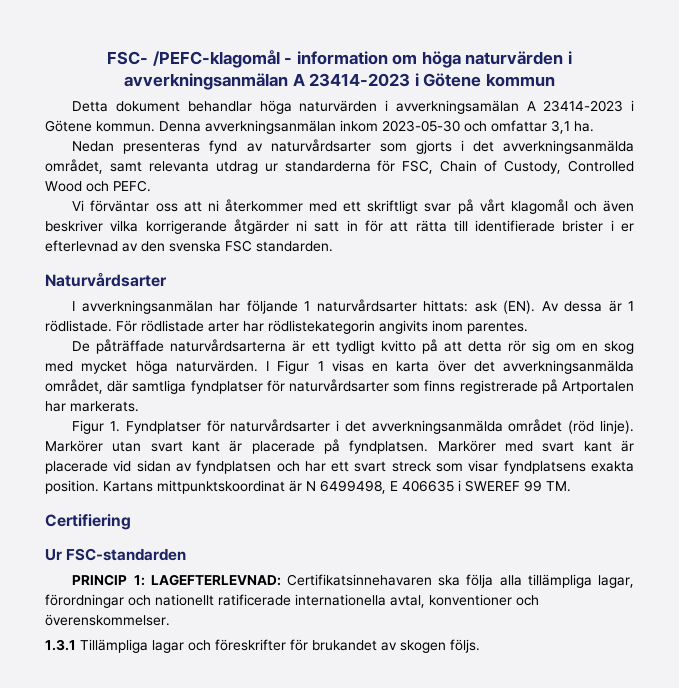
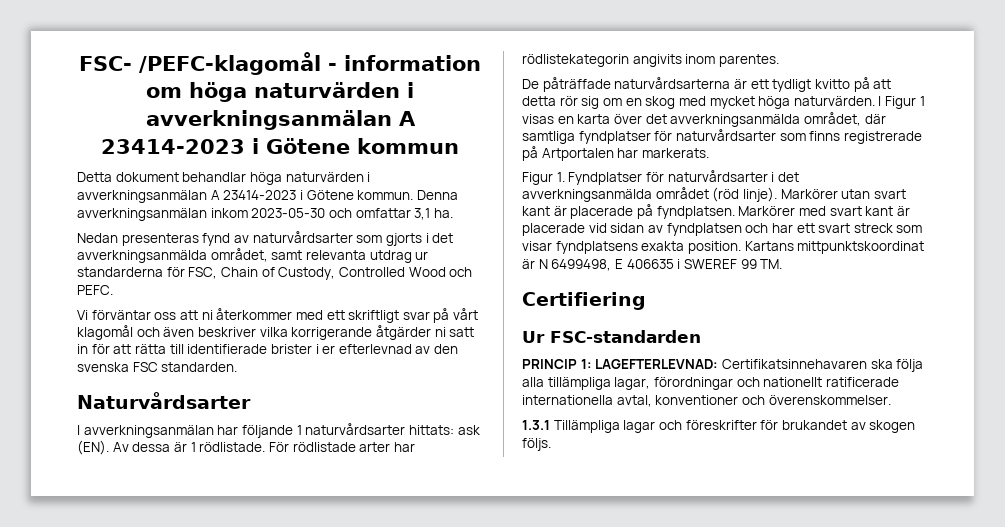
- Detta dokument behandlar höga naturvärden i avverkningsamälan A 23414-2023 i Götene kommun.
+ Detta dokument behandlar höga naturvärden i avverkningsanmälan A 23414-2023 i Götene kommun.

